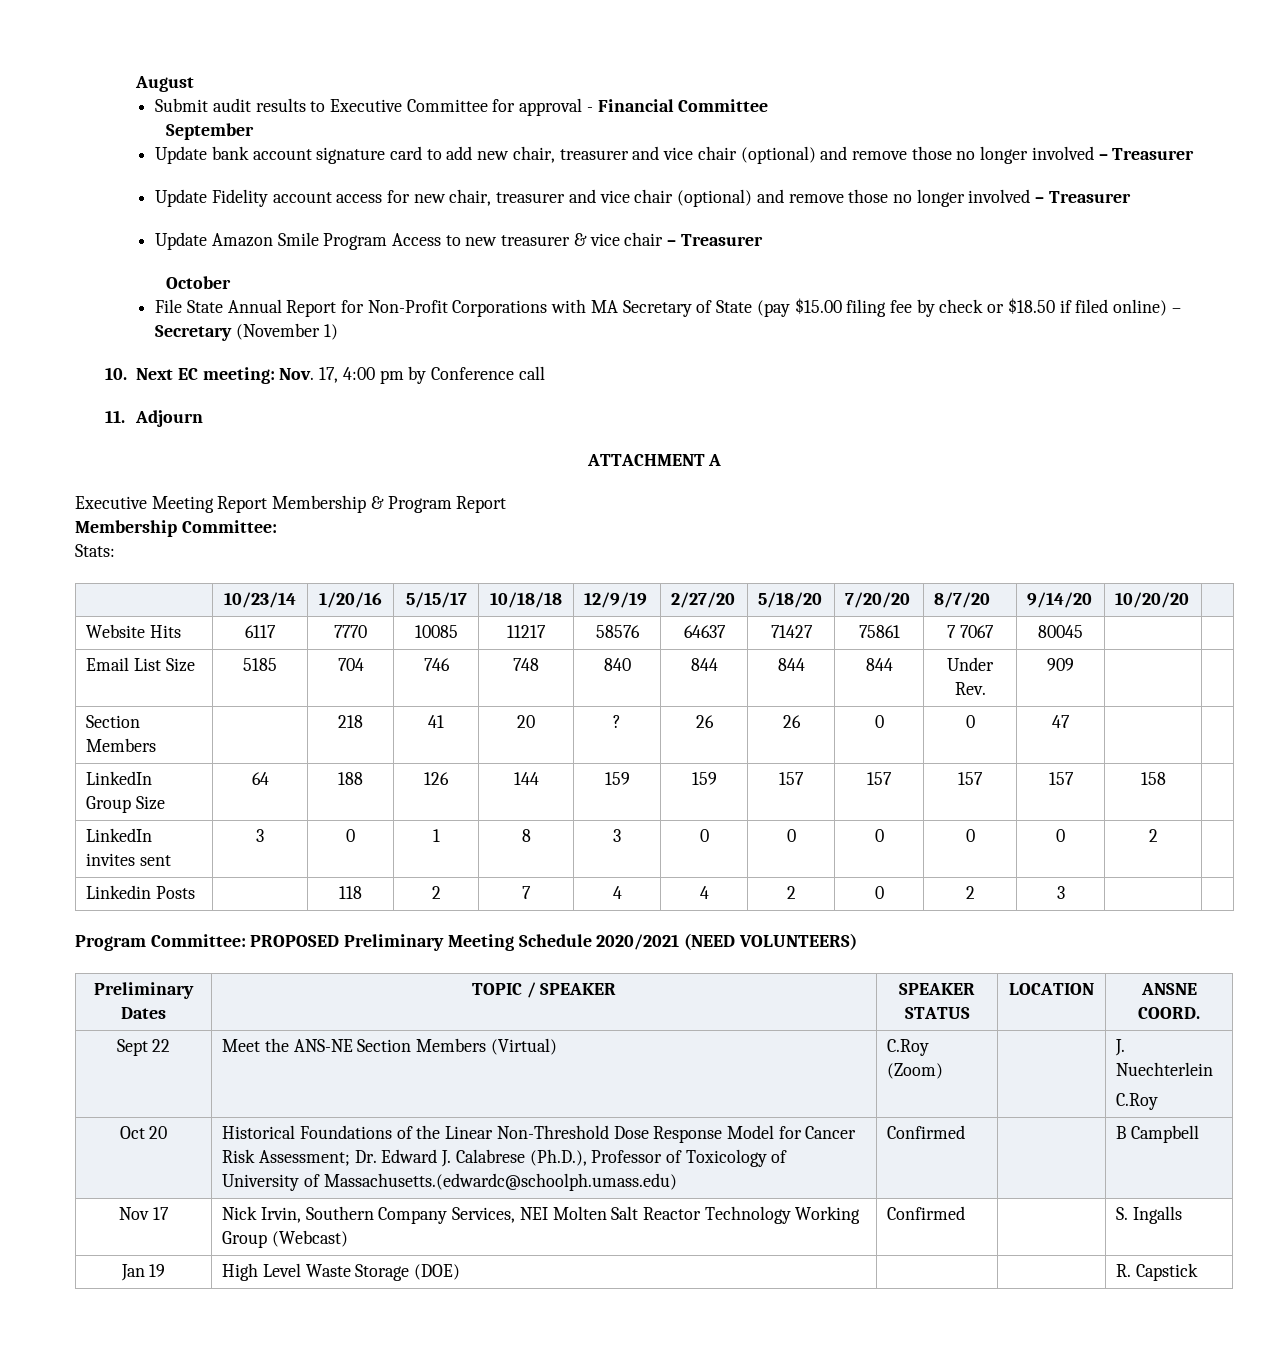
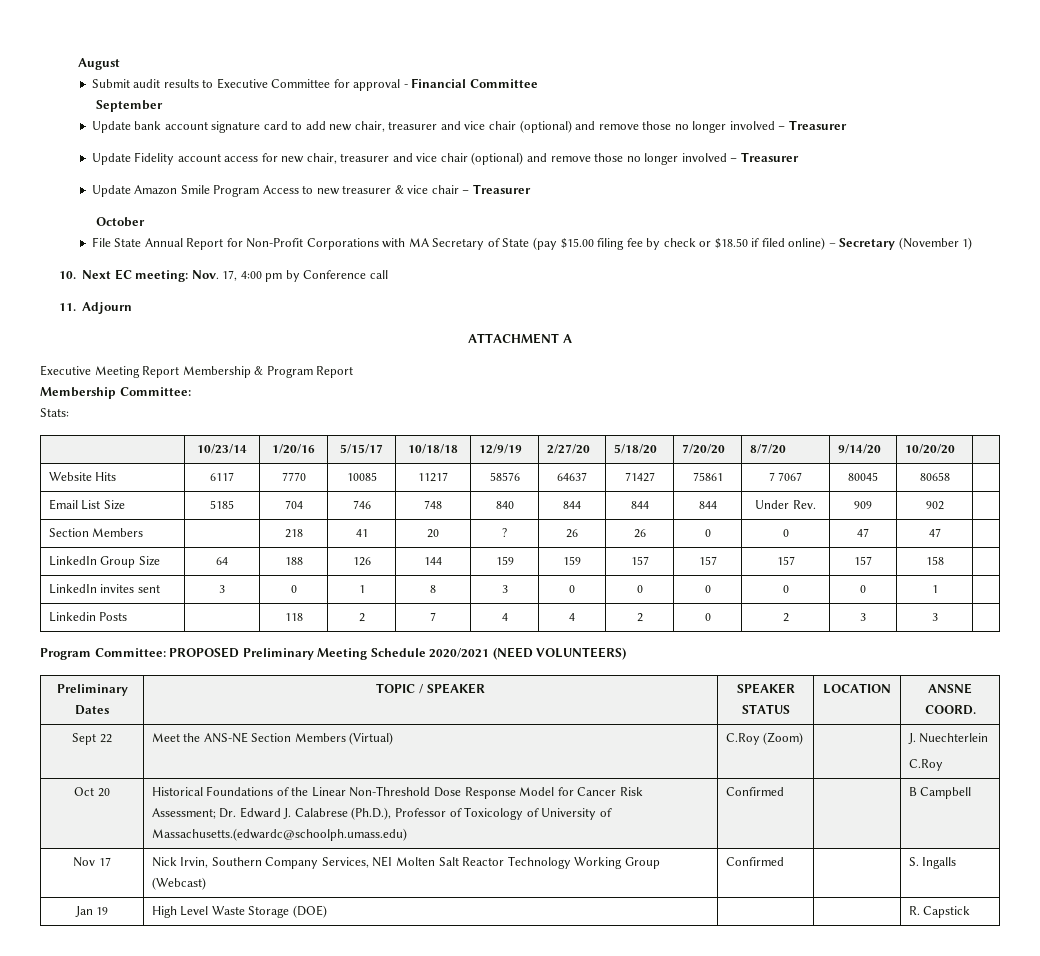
- Website Hits | 6117 | 7770 | 10085 | 11217 | 58576 | 64637 | 71427 | 75861 | 7 7067 | 80045 | |
+ Website Hits | 6117 | 7770 | 10085 | 11217 | 58576 | 64637 | 71427 | 75861 | 7 7067 | 80045 | 80658 |
- Email List Size | 5185 | 704 | 746 | 748 | 840 | 844 | 844 | 844 | Under Rev. | 909 | |
+ Email List Size | 5185 | 704 | 746 | 748 | 840 | 844 | 844 | 844 | Under Rev. | 909 | 902 |
- Section Members | | 218 | 41 | 20 | ? | 26 | 26 | 0 | 0 | 47 | |
+ Section Members | | 218 | 41 | 20 | ? | 26 | 26 | 0 | 0 | 47 | 47 |
- LinkedIn invites sent | 3 | 0 | 1 | 8 | 3 | 0 | 0 | 0 | 0 | 0 | 2 |
+ LinkedIn invites sent | 3 | 0 | 1 | 8 | 3 | 0 | 0 | 0 | 0 | 0 | 1 |
- Linkedin Posts | | 118 | 2 | 7 | 4 | 4 | 2 | 0 | 2 | 3 | |
+ Linkedin Posts | | 118 | 2 | 7 | 4 | 4 | 2 | 0 | 2 | 3 | 3 |

